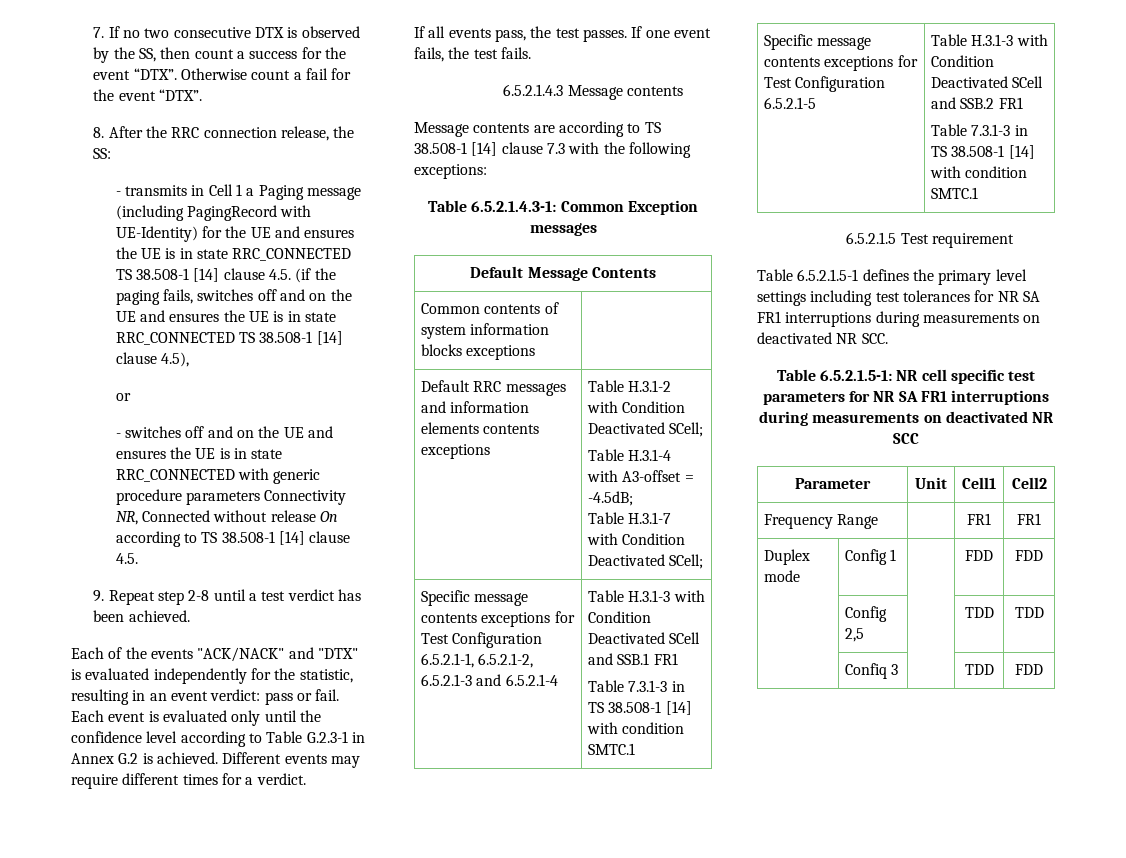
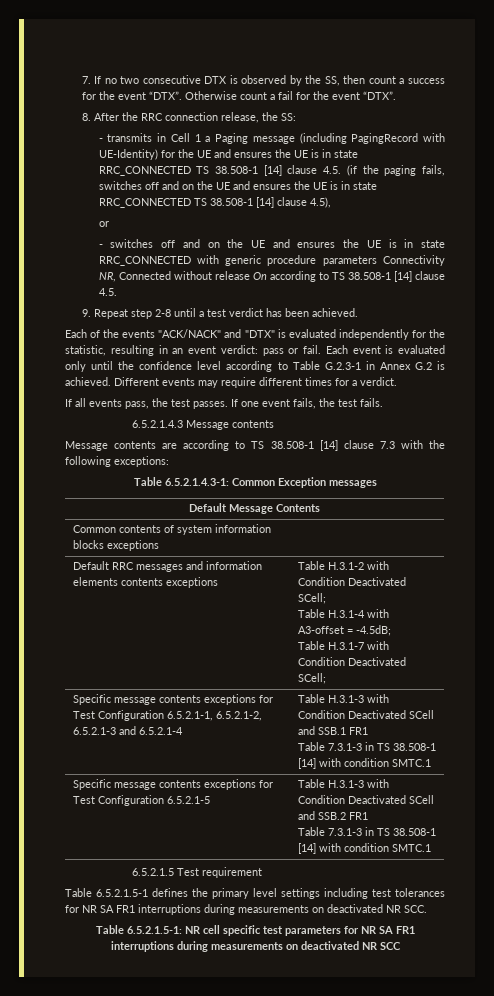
- Parameter | Unit | Cell1 | Cell2
- Frequency Range | | FR1 | FR1
- Duplex mode | Config 1 | | FDD | FDD
- | Config 2,5 | | TDD | TDD
- | Confiq 3 | | TDD | FDD

